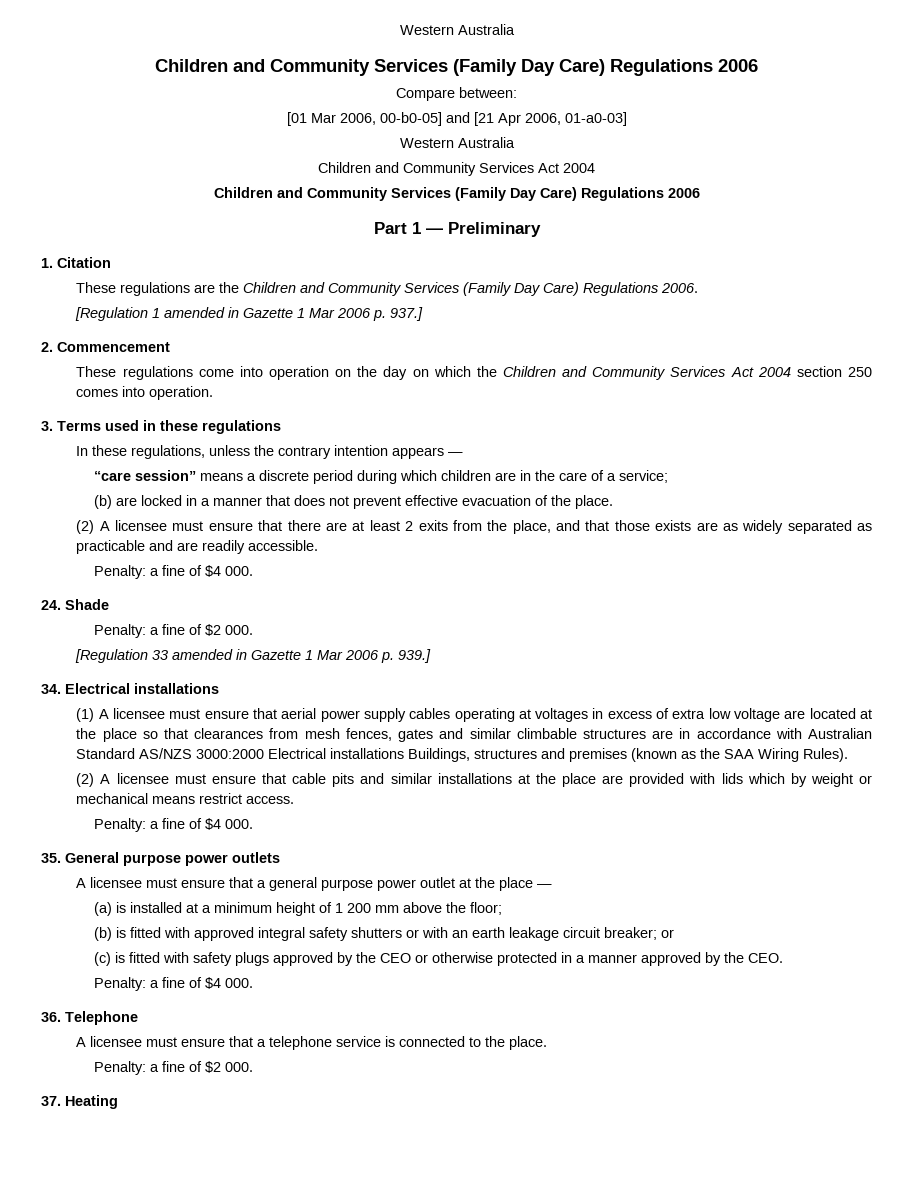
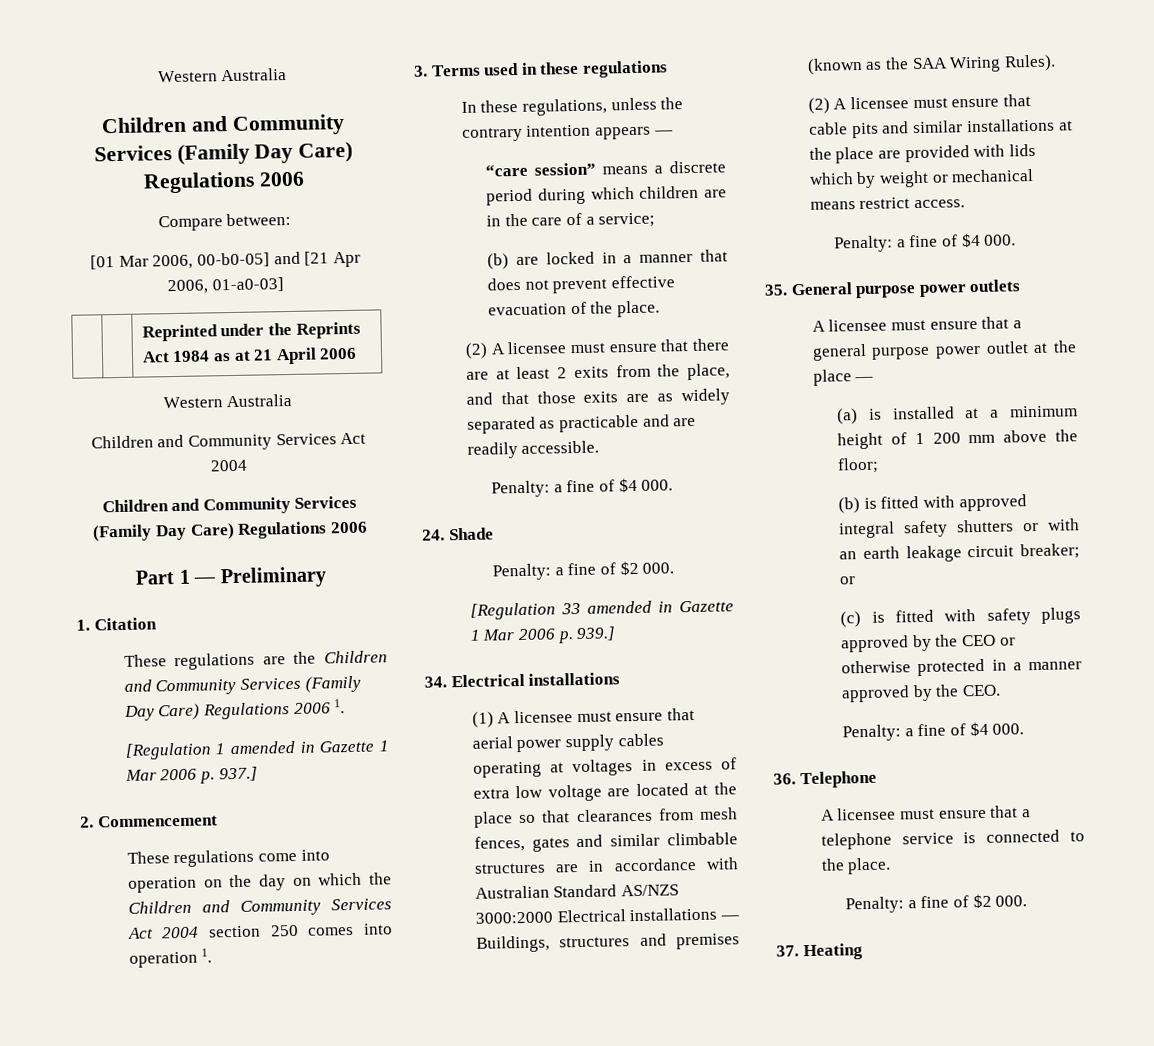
+ | | Reprinted under the Reprints Act 1984 as at 21 April 2006
- These regulations are the Children and Community Services (Family Day Care) Regulations 2006.
+ These regulations are the Children and Community Services (Family Day Care) Regulations 2006 1.
- These regulations come into operation on the day on which the Children and Community Services Act 2004 section 250 comes into operation.
+ These regulations come into operation on the day on which the Children and Community Services Act 2004 section 250 comes into operation 1.
- (2) A licensee must ensure that there are at least 2 exits from the place, and that those exists are as widely separated as practicable and are readily accessible.
+ (2) A licensee must ensure that there are at least 2 exits from the place, and that those exits are as widely separated as practicable and are readily accessible.
- (1) A licensee must ensure that aerial power supply cables operating at voltages in excess of extra low voltage are located at the place so that clearances from mesh fences, gates and similar climbable structures are in accordance with Australian Standard AS/NZS 3000:2000 Electrical installations Buildings, structures and premises (known as the SAA Wiring Rules).
+ (1) A licensee must ensure that aerial power supply cables operating at voltages in excess of extra low voltage are located at the place so that clearances from mesh fences, gates and similar climbable structures are in accordance with Australian Standard AS/NZS 3000:2000 Electrical installations — Buildings, structures and premises (known as the SAA Wiring Rules).

